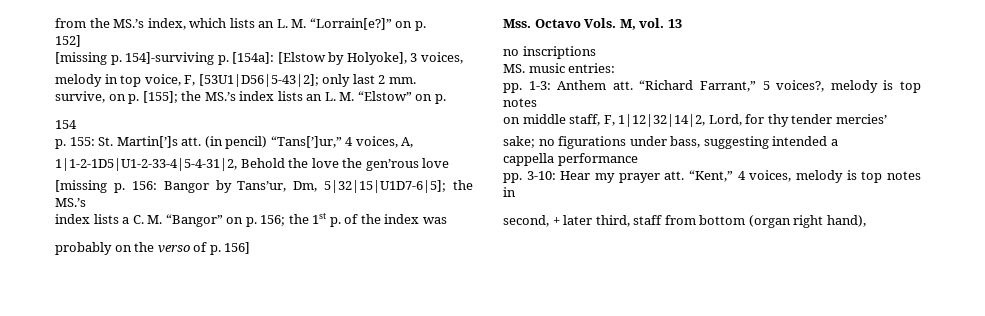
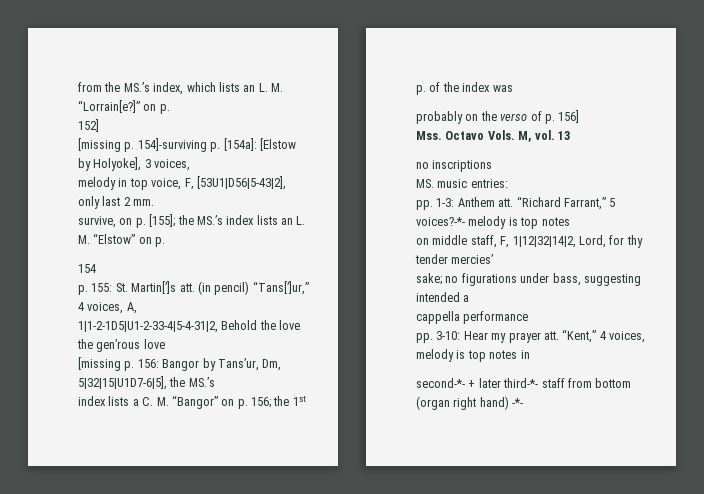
- melody in top voice, F, [53U1|D56|5-43|2]; only last 2 mm.
+ melody in top voice, F, [53U1|D56|5-43|2], only last 2 mm.
- [missing p. 156: Bangor by Tans’ur, Dm, 5|32|15|U1D7-6|5]; the MS.’s
+ [missing p. 156: Bangor by Tans’ur, Dm, 5|32|15|U1D7-6|5], the MS.’s
- “Richard Farrant,” 5 voices?, melody is top notes
+ “Richard Farrant,” 5 voices?-*- melody is top notes
- second, + later third, staff from bottom (organ right hand),
+ second-*- + later third-*- staff from bottom (organ right hand) -*-

